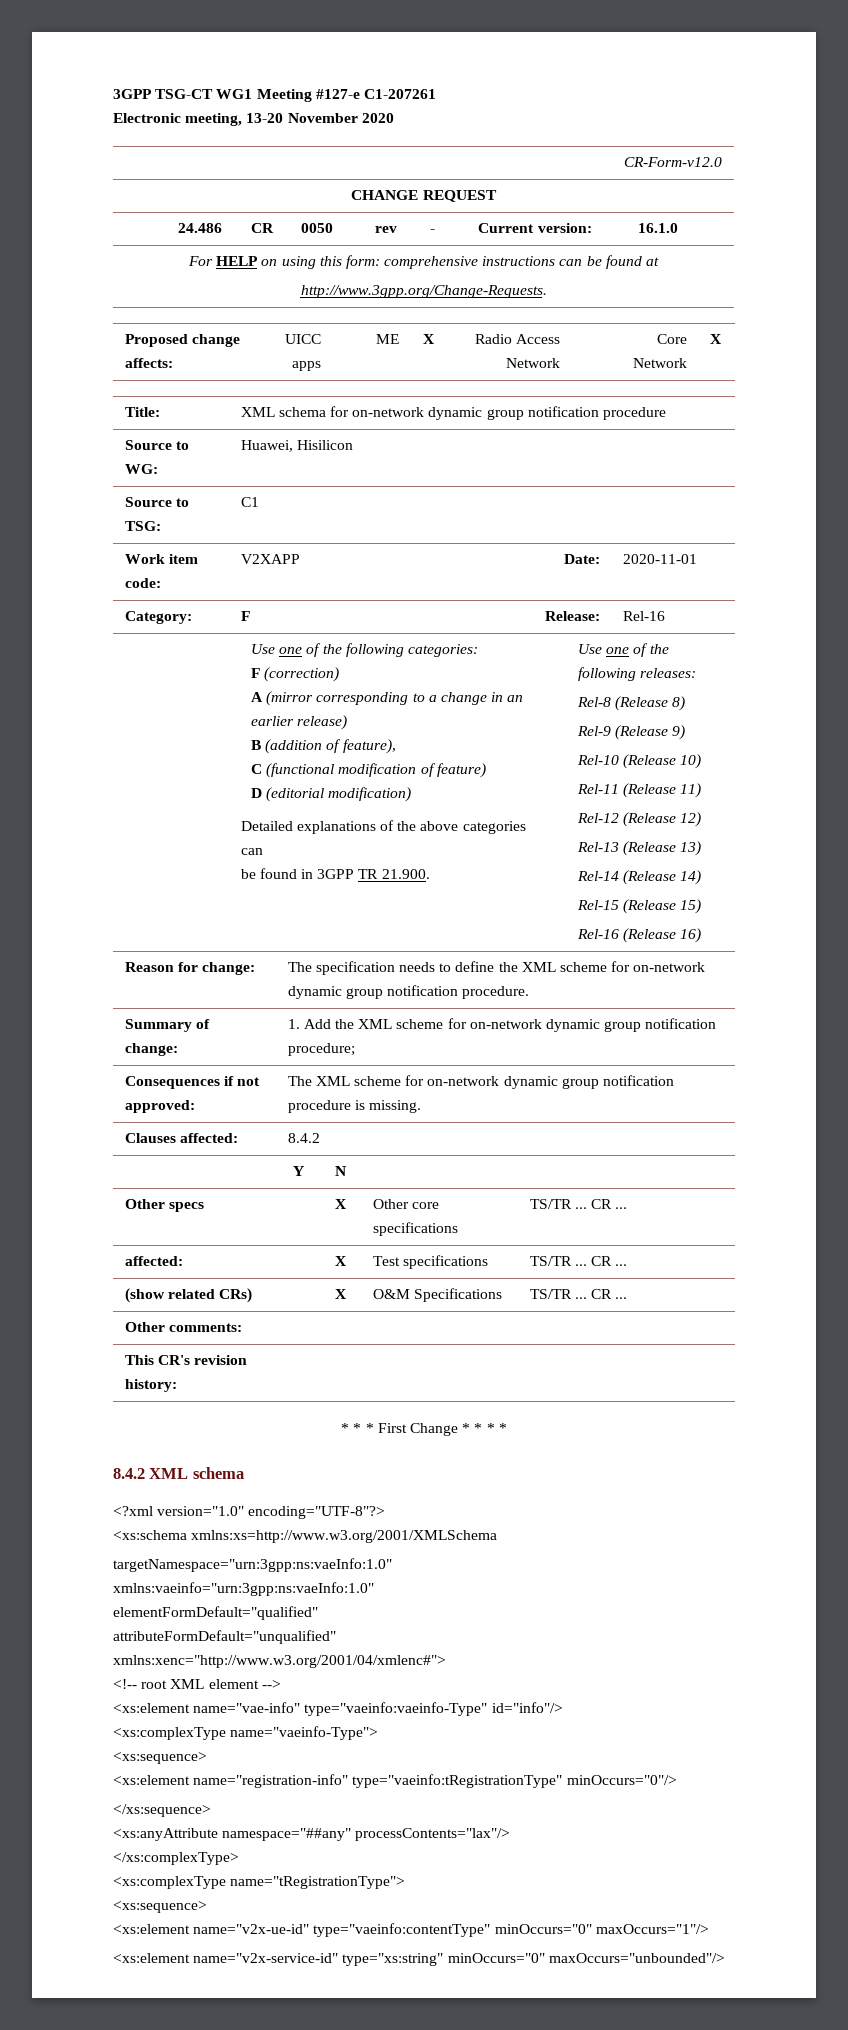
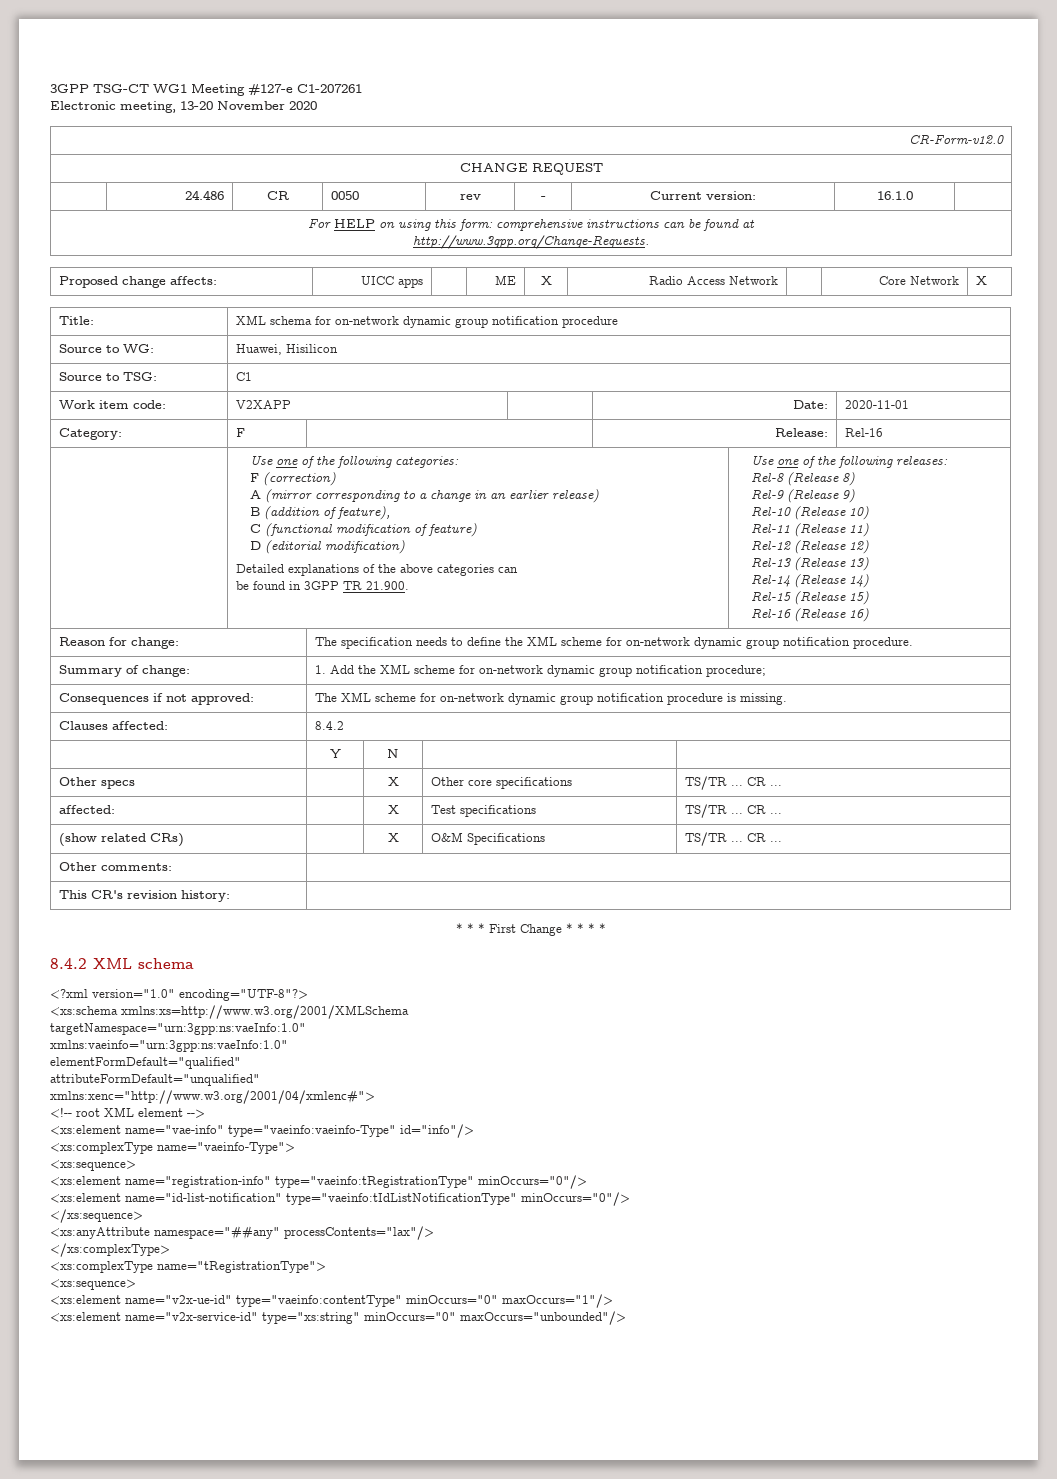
+ <xs:element name="id-list-notification" type="vaeinfo:tIdListNotificationType" minOccurs="0"/>

